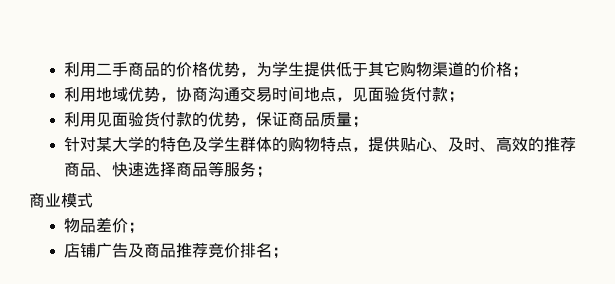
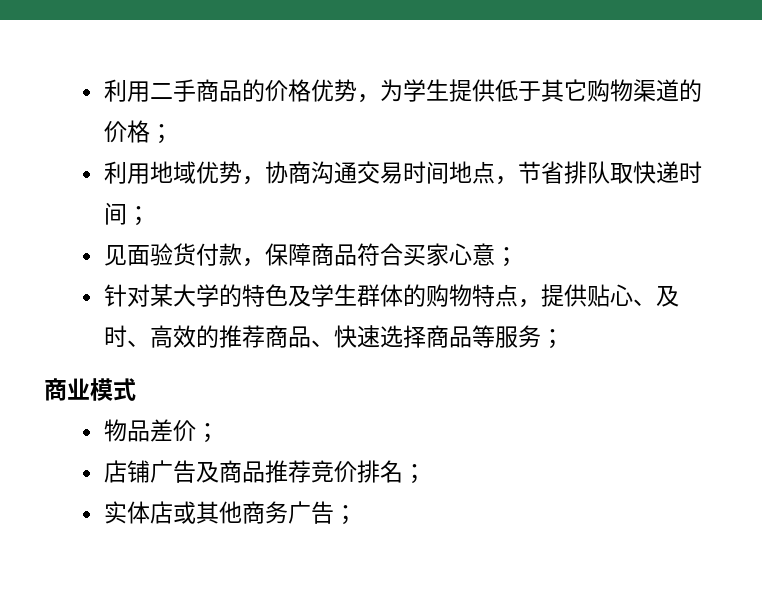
- 利用地域优势，协商沟通交易时间地点，见面验货付款；
- 利用见面验货付款的优势，保证商品质量；
+ 利用地域优势，协商沟通交易时间地点，节省排队取快递时间；
+ 见面验货付款，保障商品符合买家心意；
+ 实体店或其他商务广告；

